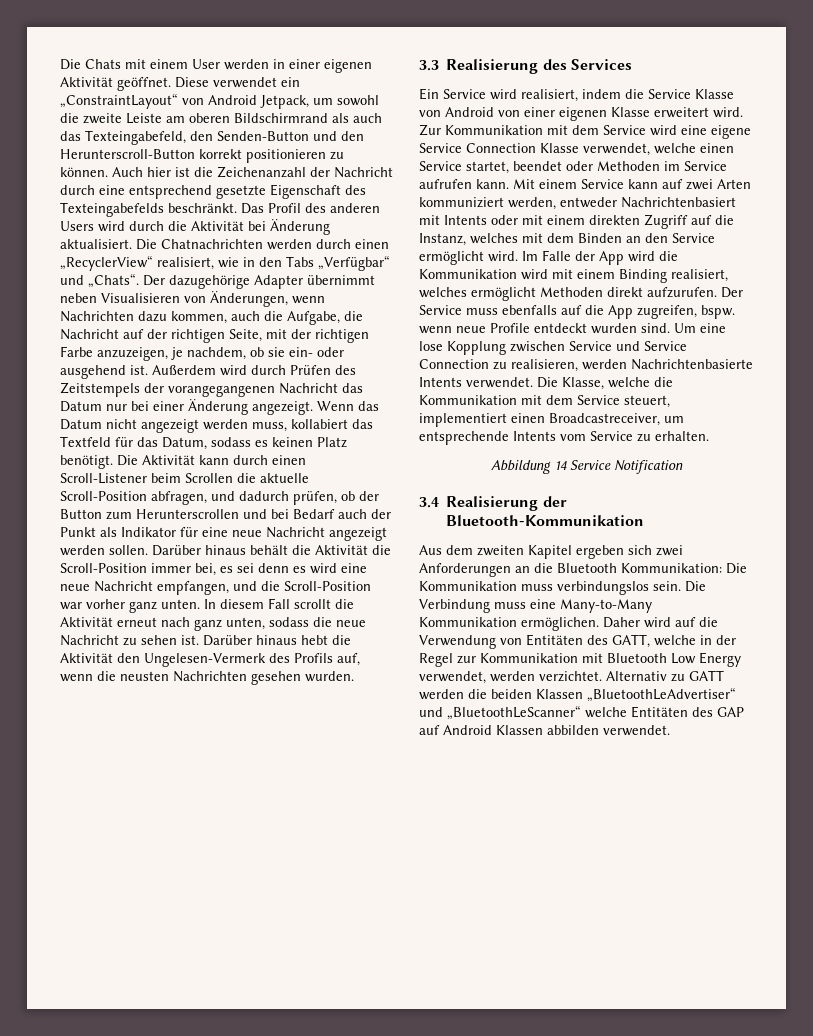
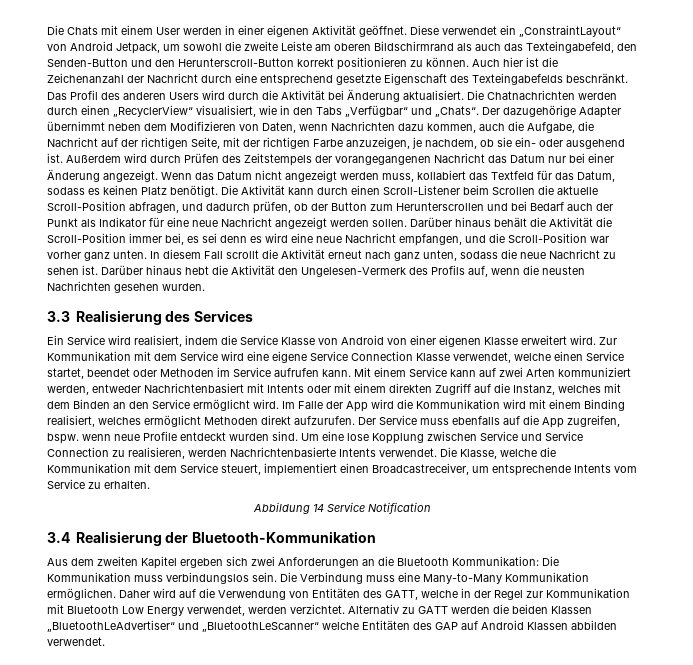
- Die Chatnachrichten werden durch einen „RecyclerView“ realisiert, wie in den Tabs „Verfügbar“ und „Chats“.
+ Die Chatnachrichten werden durch einen „RecyclerView“ visualisiert, wie in den Tabs „Verfügbar“ und „Chats“.
- Der dazugehörige Adapter übernimmt neben Visualisieren von Änderungen, wenn Nachrichten dazu kommen, auch die Aufgabe, die Nachricht auf der richtigen Seite, mit der richtigen Farbe anzuzeigen, je nachdem, ob sie ein- oder ausgehend ist.
+ Der dazugehörige Adapter übernimmt neben dem Modifizieren von Daten, wenn Nachrichten dazu kommen, auch die Aufgabe, die Nachricht auf der richtigen Seite, mit der richtigen Farbe anzuzeigen, je nachdem, ob sie ein- oder ausgehend ist.

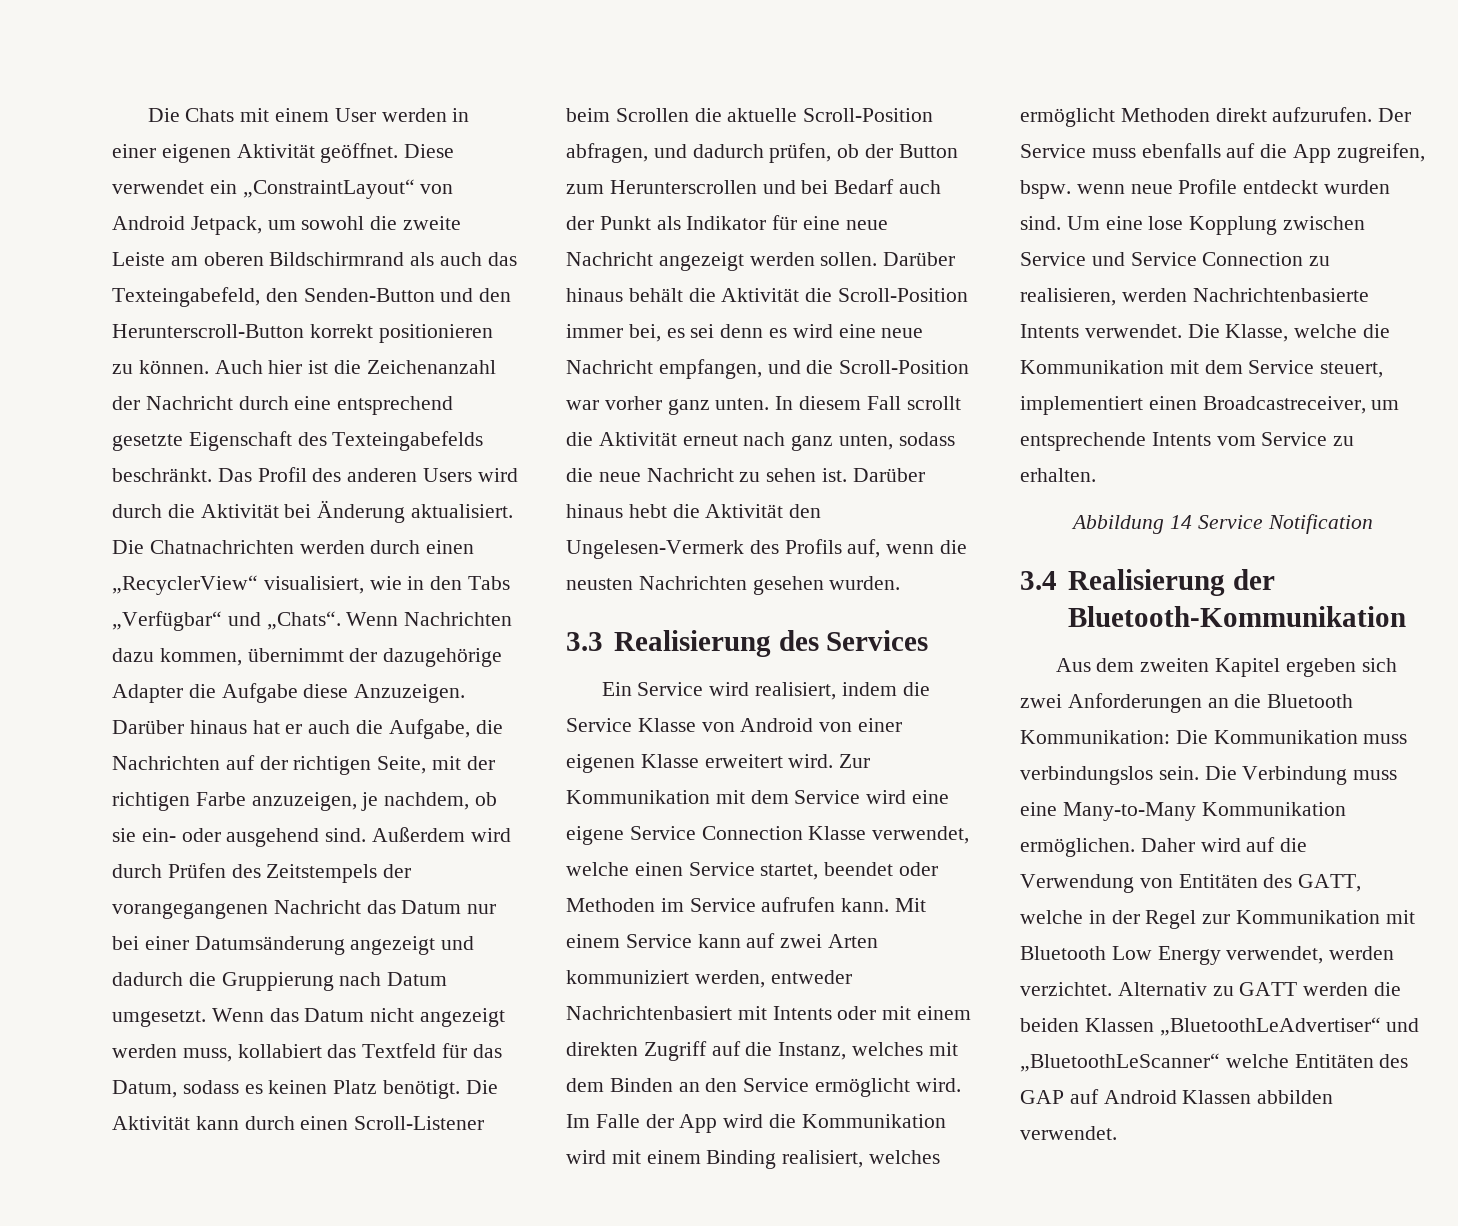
- Der dazugehörige Adapter übernimmt neben dem Modifizieren von Daten, wenn Nachrichten dazu kommen, auch die Aufgabe, die Nachricht auf der richtigen Seite, mit der richtigen Farbe anzuzeigen, je nachdem, ob sie ein- oder ausgehend ist.
+ Wenn Nachrichten dazu kommen, übernimmt der dazugehörige Adapter die Aufgabe diese Anzuzeigen. Darüber hinaus hat er auch die Aufgabe, die Nachrichten auf der richtigen Seite, mit der richtigen Farbe anzuzeigen, je nachdem, ob sie ein- oder ausgehend sind.
- Außerdem wird durch Prüfen des Zeitstempels der vorangegangenen Nachricht das Datum nur bei einer Änderung angezeigt.
+ Außerdem wird durch Prüfen des Zeitstempels der vorangegangenen Nachricht das Datum nur bei einer Datumsänderung angezeigt und dadurch die Gruppierung nach Datum umgesetzt.

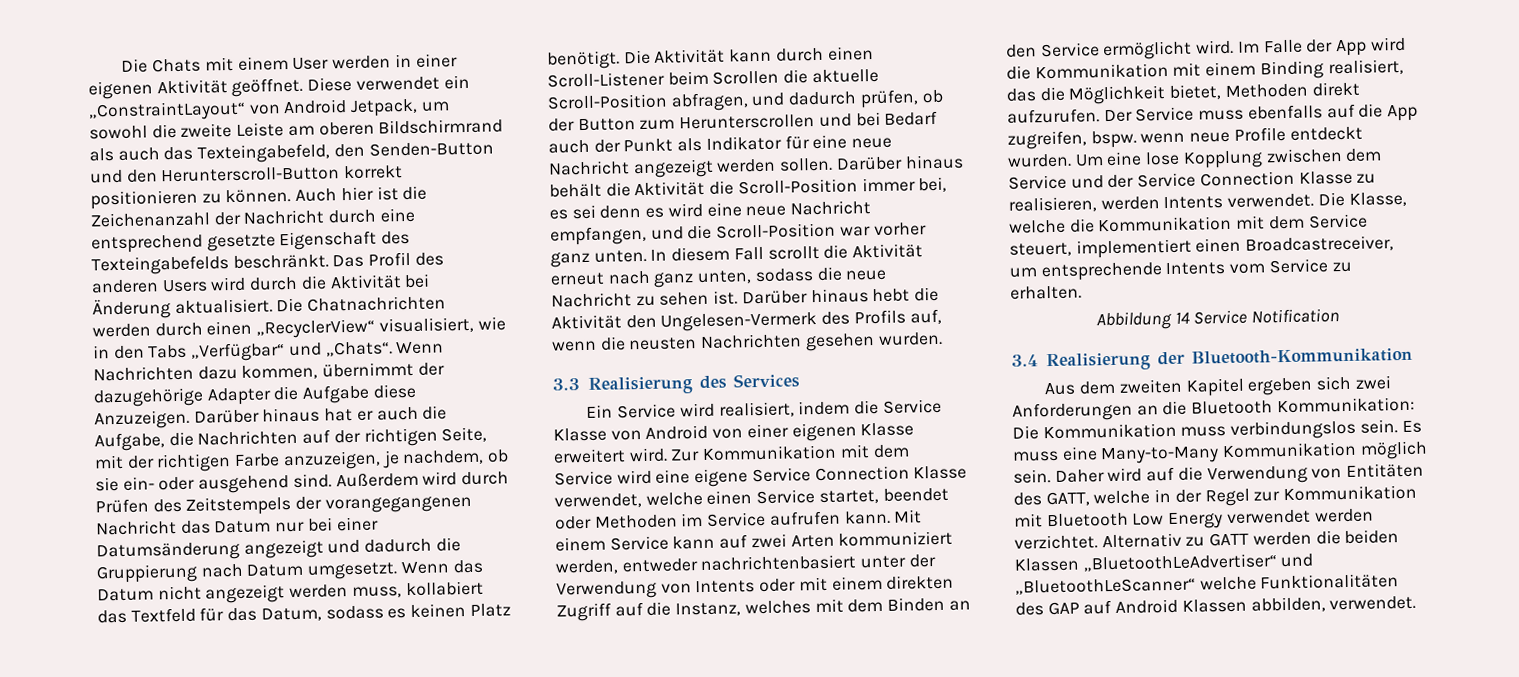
- Mit einem Service kann auf zwei Arten kommuniziert werden, entweder Nachrichtenbasiert mit Intents oder mit einem direkten Zugriff auf die Instanz, welches mit dem Binden an den Service ermöglicht wird.
+ Mit einem Service kann auf zwei Arten kommuniziert werden, entweder nachrichtenbasiert unter der Verwendung von Intents oder mit einem direkten Zugriff auf die Instanz, welches mit dem Binden an den Service ermöglicht wird.
- Im Falle der App wird die Kommunikation wird mit einem Binding realisiert, welches ermöglicht Methoden direkt aufzurufen.
+ Im Falle der App wird die Kommunikation mit einem Binding realisiert, das die Möglichkeit bietet, Methoden direkt aufzurufen.
- Der Service muss ebenfalls auf die App zugreifen, bspw. wenn neue Profile entdeckt wurden sind.
+ Der Service muss ebenfalls auf die App zugreifen, bspw. wenn neue Profile entdeckt wurden.
- Um eine lose Kopplung zwischen Service und Service Connection zu realisieren, werden Nachrichtenbasierte Intents verwendet.
+ Um eine lose Kopplung zwischen dem Service und der Service Connection Klasse zu realisieren, werden Intents verwendet.
- Die Verbindung muss eine Many-to-Many Kommunikation ermöglichen.
+ Es muss eine Many-to-Many Kommunikation möglich sein.
- Daher wird auf die Verwendung von Entitäten des GATT, welche in der Regel zur Kommunikation mit Bluetooth Low Energy verwendet, werden verzichtet.
+ Daher wird auf die Verwendung von Entitäten des GATT, welche in der Regel zur Kommunikation mit Bluetooth Low Energy verwendet werden verzichtet.
- Alternativ zu GATT werden die beiden Klassen „BluetoothLeAdvertiser“ und „BluetoothLeScanner“ welche Entitäten des GAP auf Android Klassen abbilden verwendet.
+ Alternativ zu GATT werden die beiden Klassen „BluetoothLeAdvertiser“ und „BluetoothLeScanner“ welche Funktionalitäten des GAP auf Android Klassen abbilden, verwendet.

